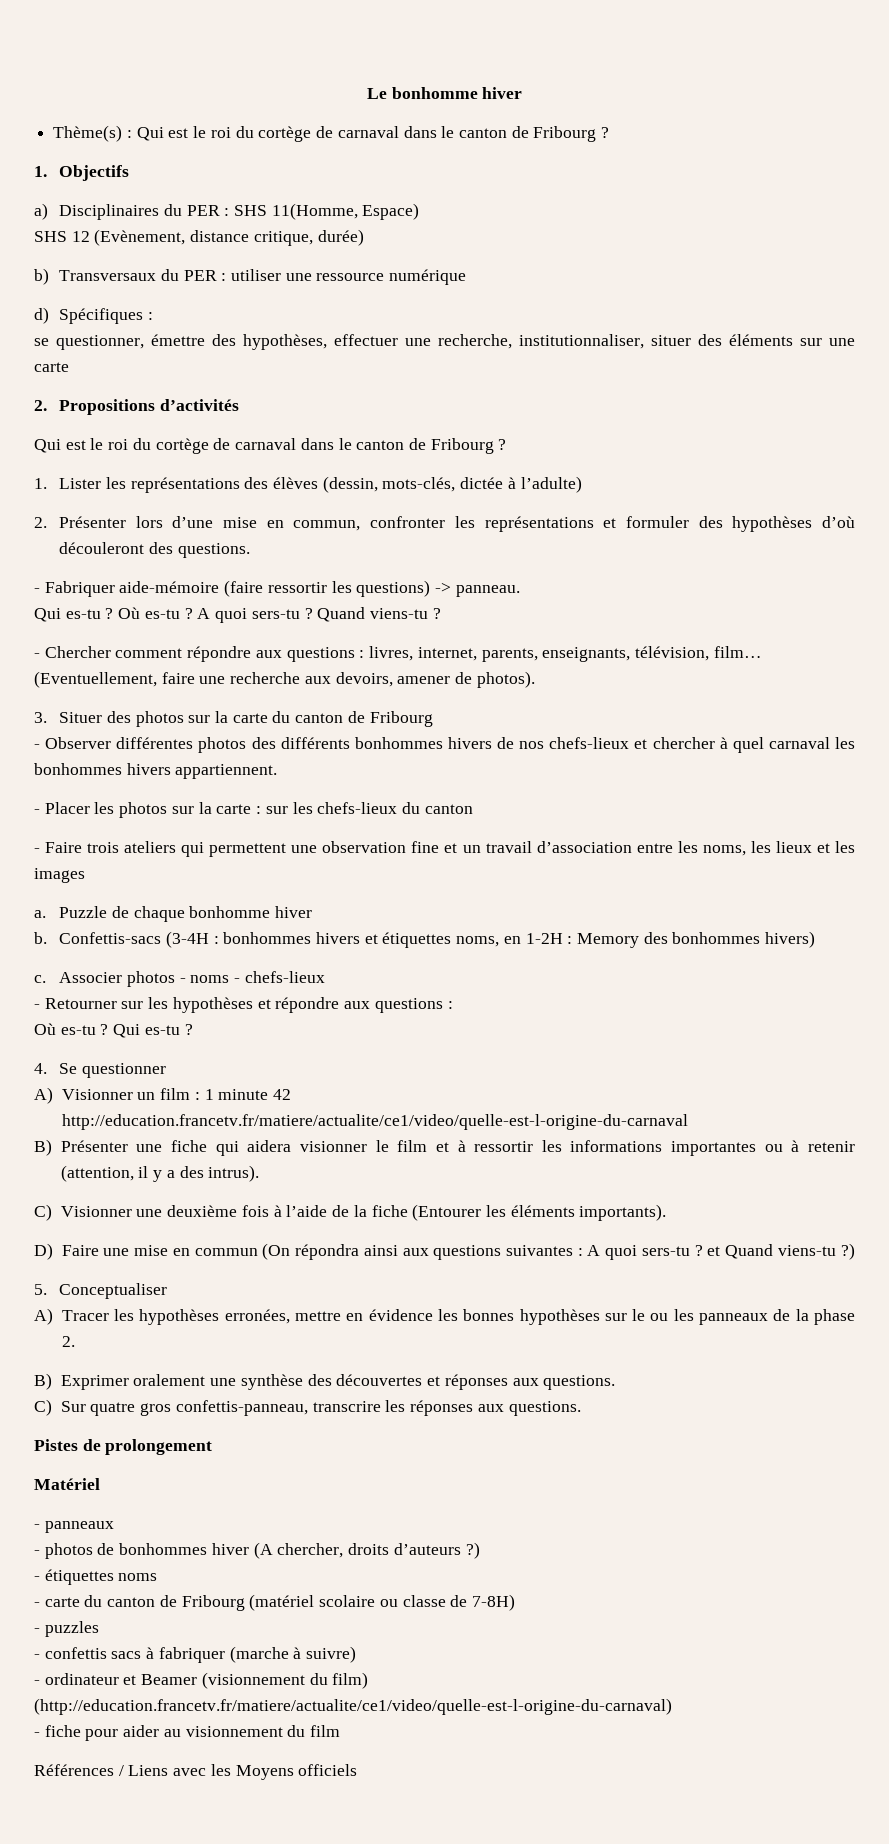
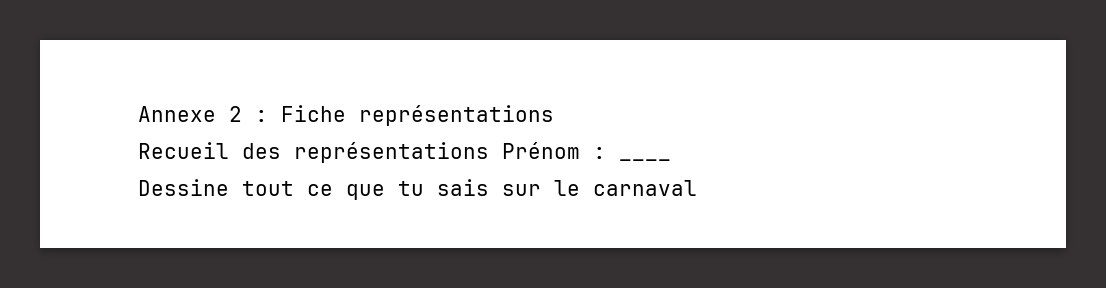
- Le bonhomme hiver
- Thème(s) : Qui est le roi du cortège de carnaval dans le canton de Fribourg ?
- 1. Objectifs
- a) Disciplinaires du PER : SHS 11(Homme, Espace)
- SHS 12 (Evènement, distance critique, durée)
- b) Transversaux du PER : utiliser une ressource numérique
- d) Spécifiques :
- se questionner, émettre des hypothèses, effectuer une recherche, institutionnaliser, situer des éléments sur une carte
- 2. Propositions d’activités
- Qui est le roi du cortège de carnaval dans le canton de Fribourg ?
- 1. Lister les représentations des élèves (dessin, mots-clés, dictée à l’adulte)
- 2. Présenter lors d’une mise en commun, confronter les représentations et formuler des hypothèses d’où découleront des questions.
- - Fabriquer aide-mémoire (faire ressortir les questions) -> panneau.
- Qui es-tu ? Où es-tu ? A quoi sers-tu ? Quand viens-tu ?
- - Chercher comment répondre aux questions : livres, internet, parents, enseignants, télévision, film… (Eventuellement, faire une recherche aux devoirs, amener de photos).
- 3. Situer des photos sur la carte du canton de Fribourg
- - Observer différentes photos des différents bonhommes hivers de nos chefs-lieux et chercher à quel carnaval les bonhommes hivers appartiennent.
- - Placer les photos sur la carte : sur les chefs-lieux du canton
- - Faire trois ateliers qui permettent une observation fine et un travail d’association entre les noms, les lieux et les images
- a. Puzzle de chaque bonhomme hiver
- b. Confettis-sacs (3-4H : bonhommes hivers et étiquettes noms, en 1-2H : Memory des bonhommes hivers)
- c. Associer photos - noms - chefs-lieux
- - Retourner sur les hypothèses et répondre aux questions :
- Où es-tu ? Qui es-tu ?
- 4. Se questionner
- A) Visionner un film : 1 minute 42 http://education.francetv.fr/matiere/actualite/ce1/video/quelle-est-l-origine-du-carnaval
- B) Présenter une fiche qui aidera visionner le film et à ressortir les informations importantes ou à retenir (attention, il y a des intrus).
- C) Visionner une deuxième fois à l’aide de la fiche (Entourer les éléments importants).
- D) Faire une mise en commun (On répondra ainsi aux questions suivantes : A quoi sers-tu ? et Quand viens-tu ?)
- 5. Conceptualiser
- A) Tracer les hypothèses erronées, mettre en évidence les bonnes hypothèses sur le ou les panneaux de la phase 2.
- B) Exprimer oralement une synthèse des découvertes et réponses aux questions.
- C) Sur quatre gros confettis-panneau, transcrire les réponses aux questions.
- Pistes de prolongement
- Matériel
- - panneaux
- - photos de bonhommes hiver (A chercher, droits d’auteurs ?)
- - étiquettes noms
- - carte du canton de Fribourg (matériel scolaire ou classe de 7-8H)
- - puzzles
- - confettis sacs à fabriquer (marche à suivre)
- - ordinateur et Beamer (visionnement du film) (http://education.francetv.fr/matiere/actualite/ce1/video/quelle-est-l-origine-du-carnaval)
- - fiche pour aider au visionnement du film
- Références / Liens avec les Moyens officiels
+ Annexe 2 : Fiche représentations
+ Recueil des représentations Prénom : ____
+ Dessine tout ce que tu sais sur le carnaval

